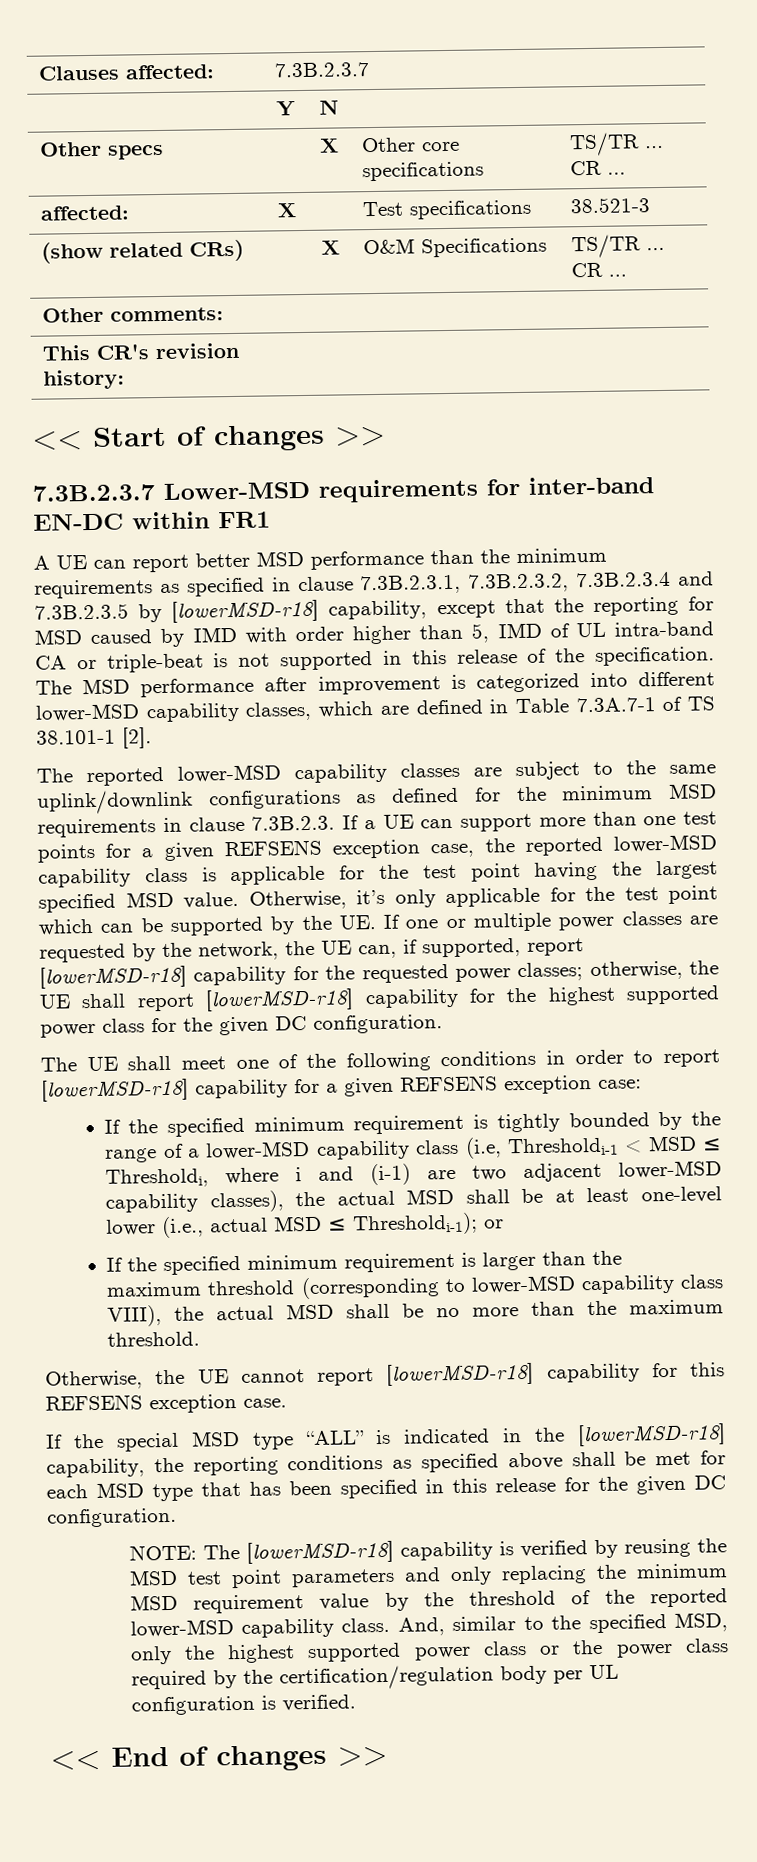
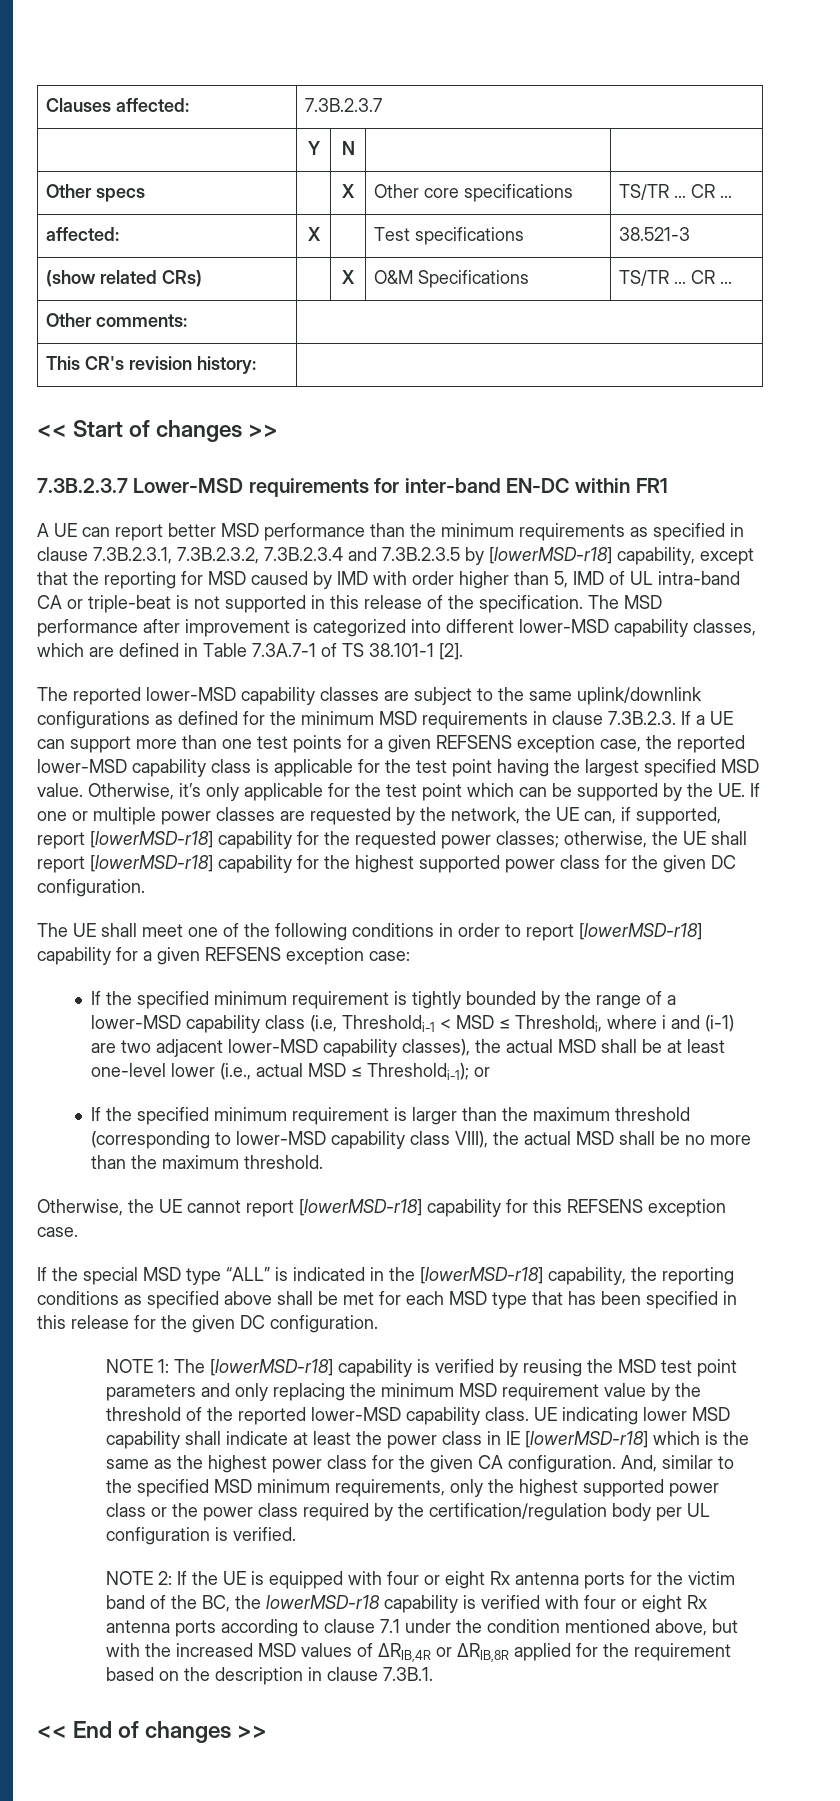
- NOTE: The [lowerMSD-r18] capability is verified by reusing the MSD test point parameters and only replacing the minimum MSD requirement value by the threshold of the reported lower-MSD capability class.
+ NOTE 1: The [lowerMSD-r18] capability is verified by reusing the MSD test point parameters and only replacing the minimum MSD requirement value by the threshold of the reported lower-MSD capability class.
+ UE indicating lower MSD capability shall indicate at least the power class in IE [lowerMSD-r18] which is the same as the highest power class for the given CA configuration.
- And, similar to the specified MSD, only the highest supported power class or the power class required by the certification/regulation body per UL configuration is verified.
+ And, similar to the specified MSD minimum requirements, only the highest supported power class or the power class required by the certification/regulation body per UL configuration is verified.
+ NOTE 2: If the UE is equipped with four or eight Rx antenna ports for the victim band of the BC, the lowerMSD-r18 capability is verified with four or eight Rx antenna ports according to clause 7.1 under the condition mentioned above, but with the increased MSD values of ΔRIB,4R or ΔRIB,8R applied for the requirement based on the description in clause 7.3B.1.

